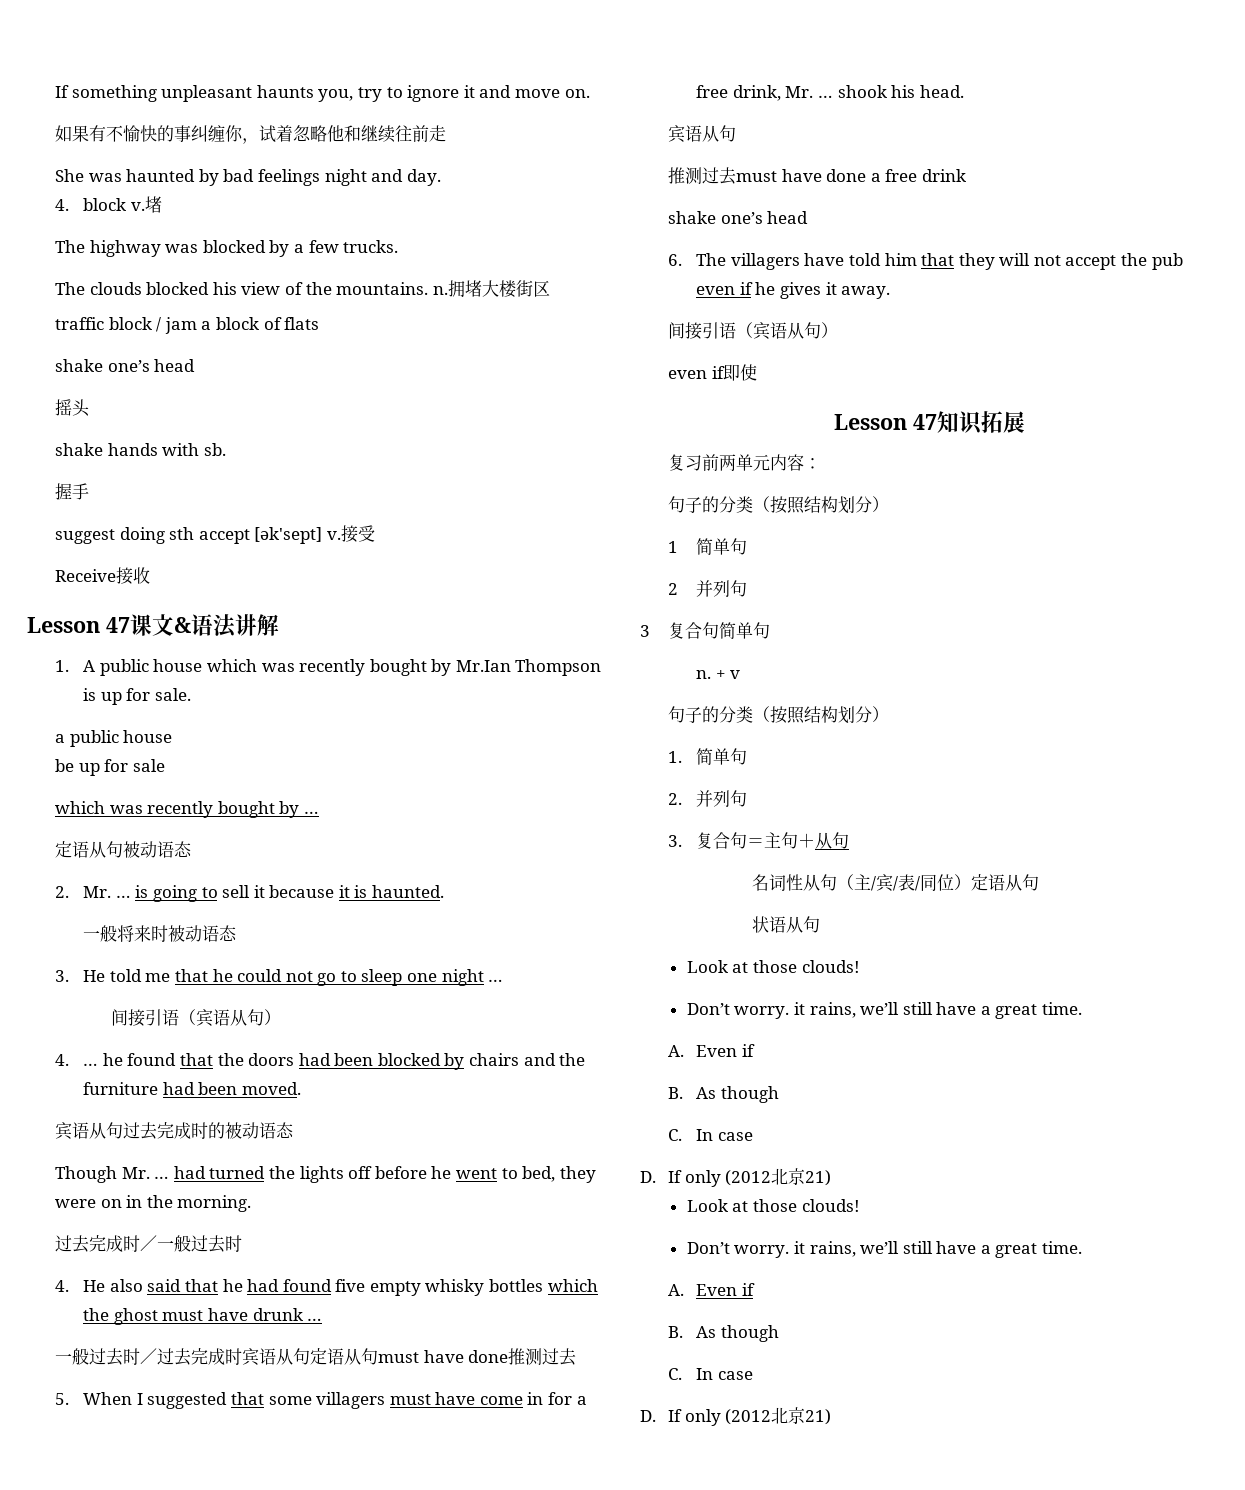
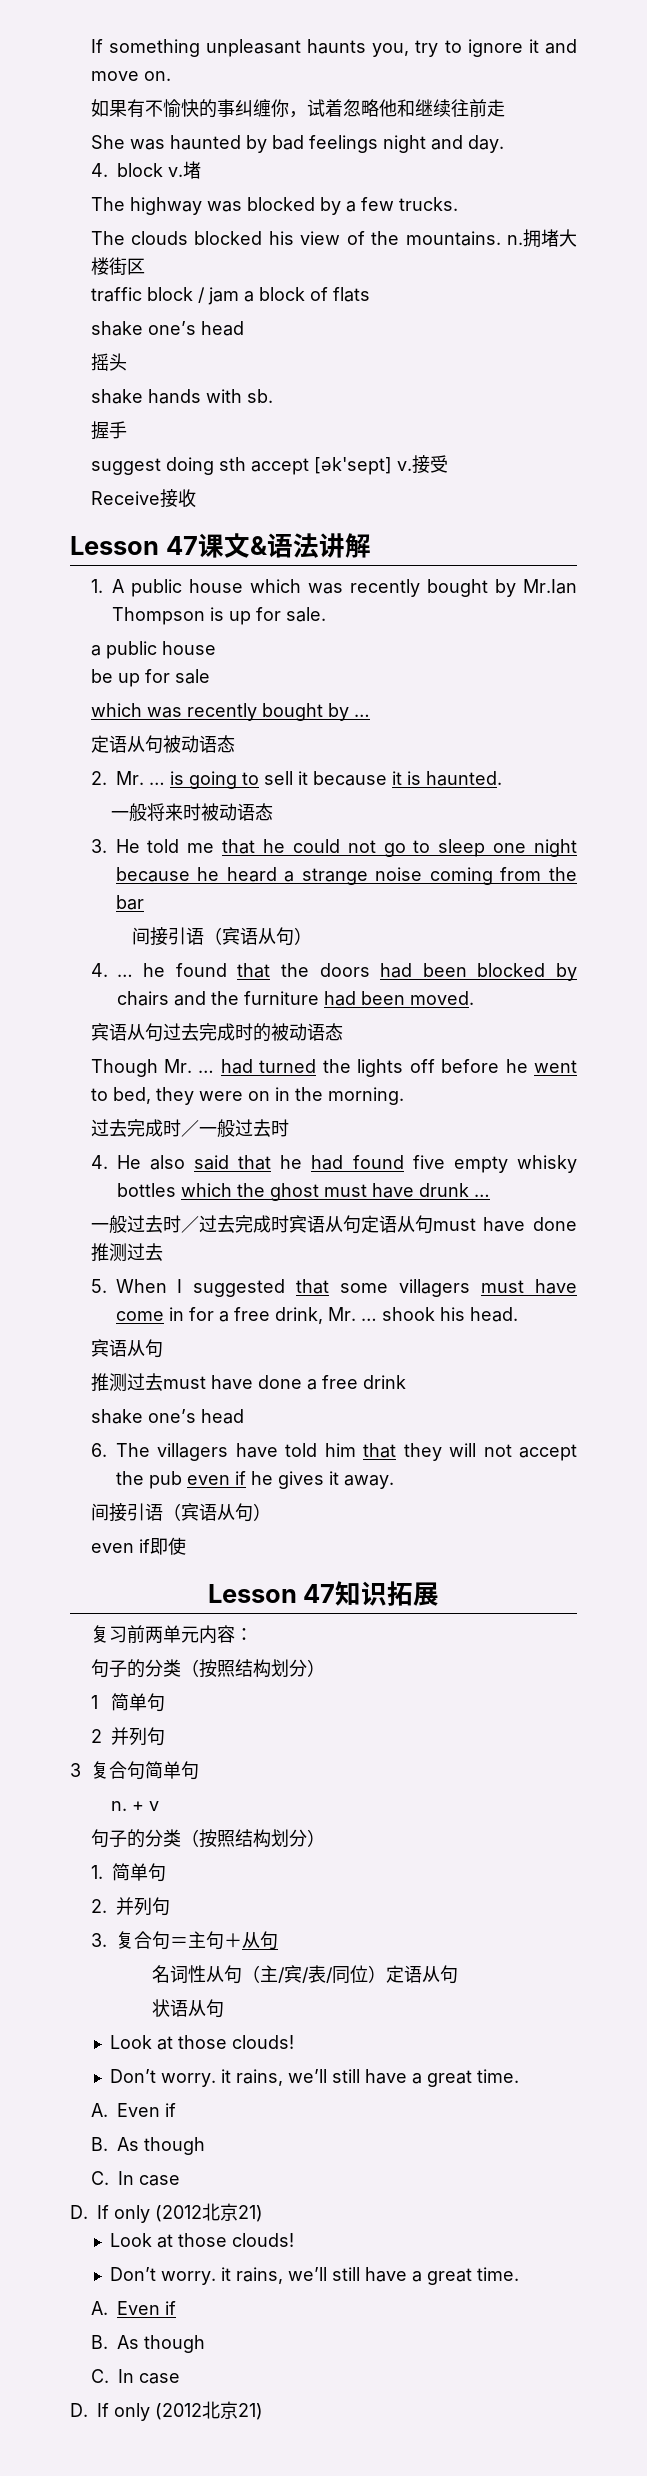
- 3. He told me that he could not go to sleep one night …
+ 3. He told me that he could not go to sleep one night because he heard a strange noise coming from the bar

